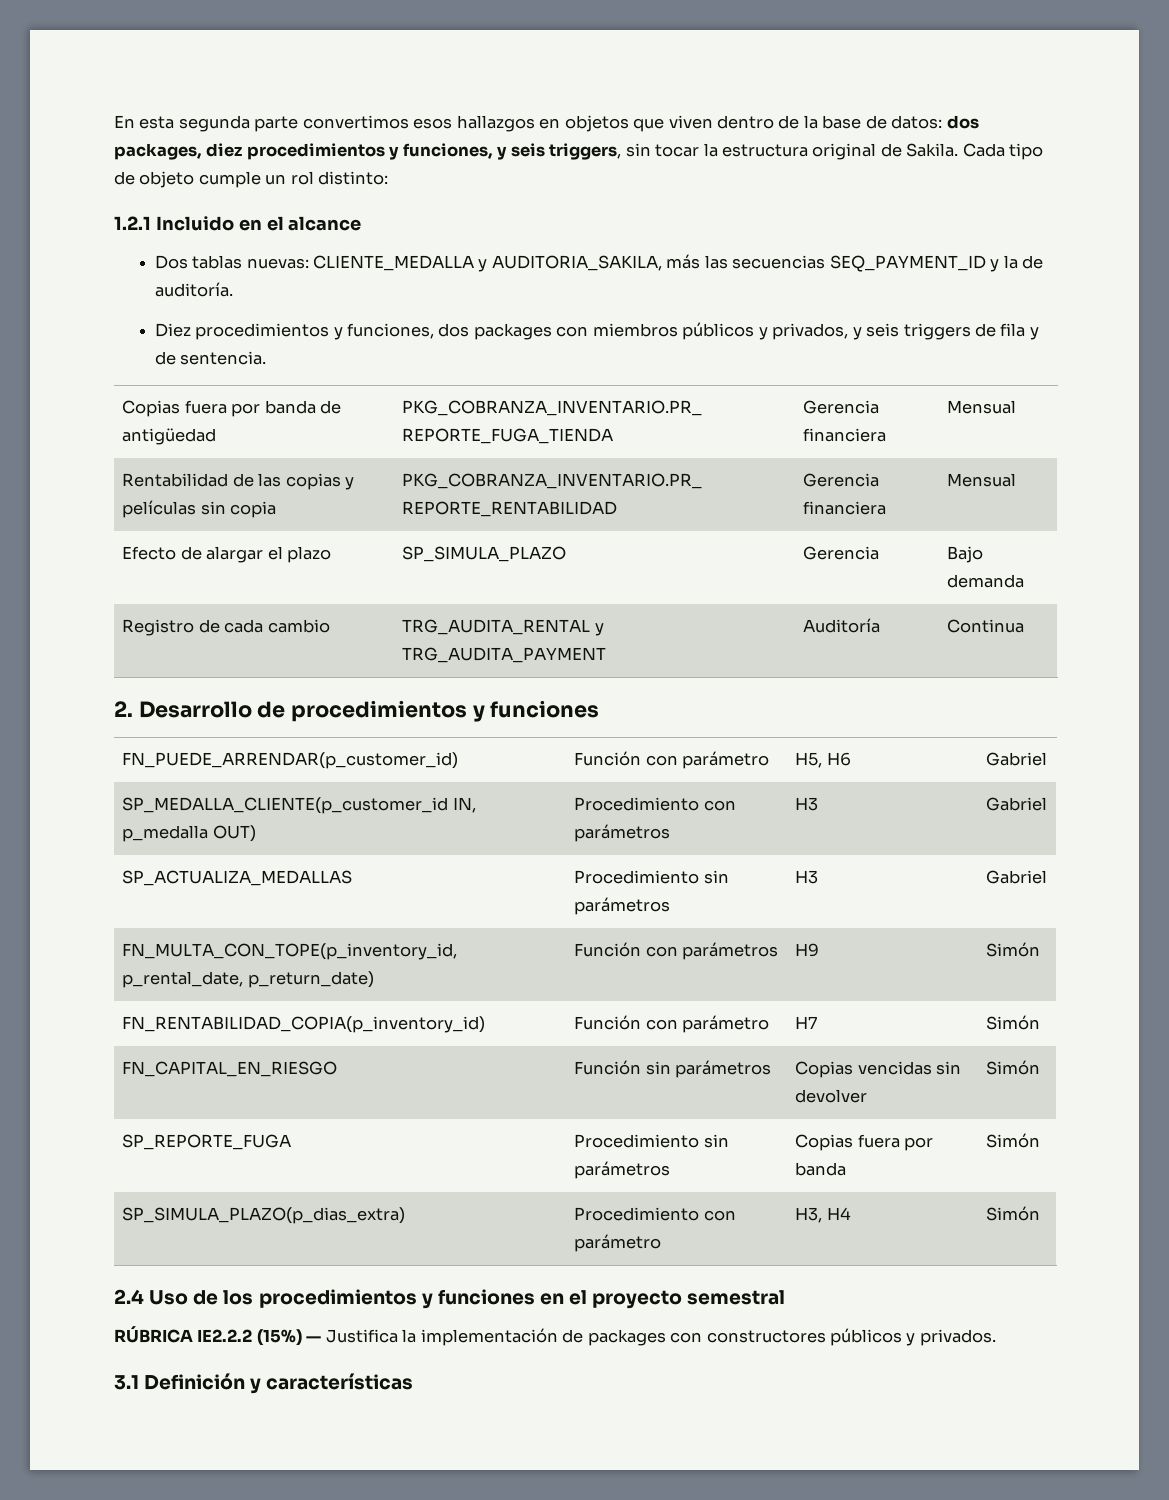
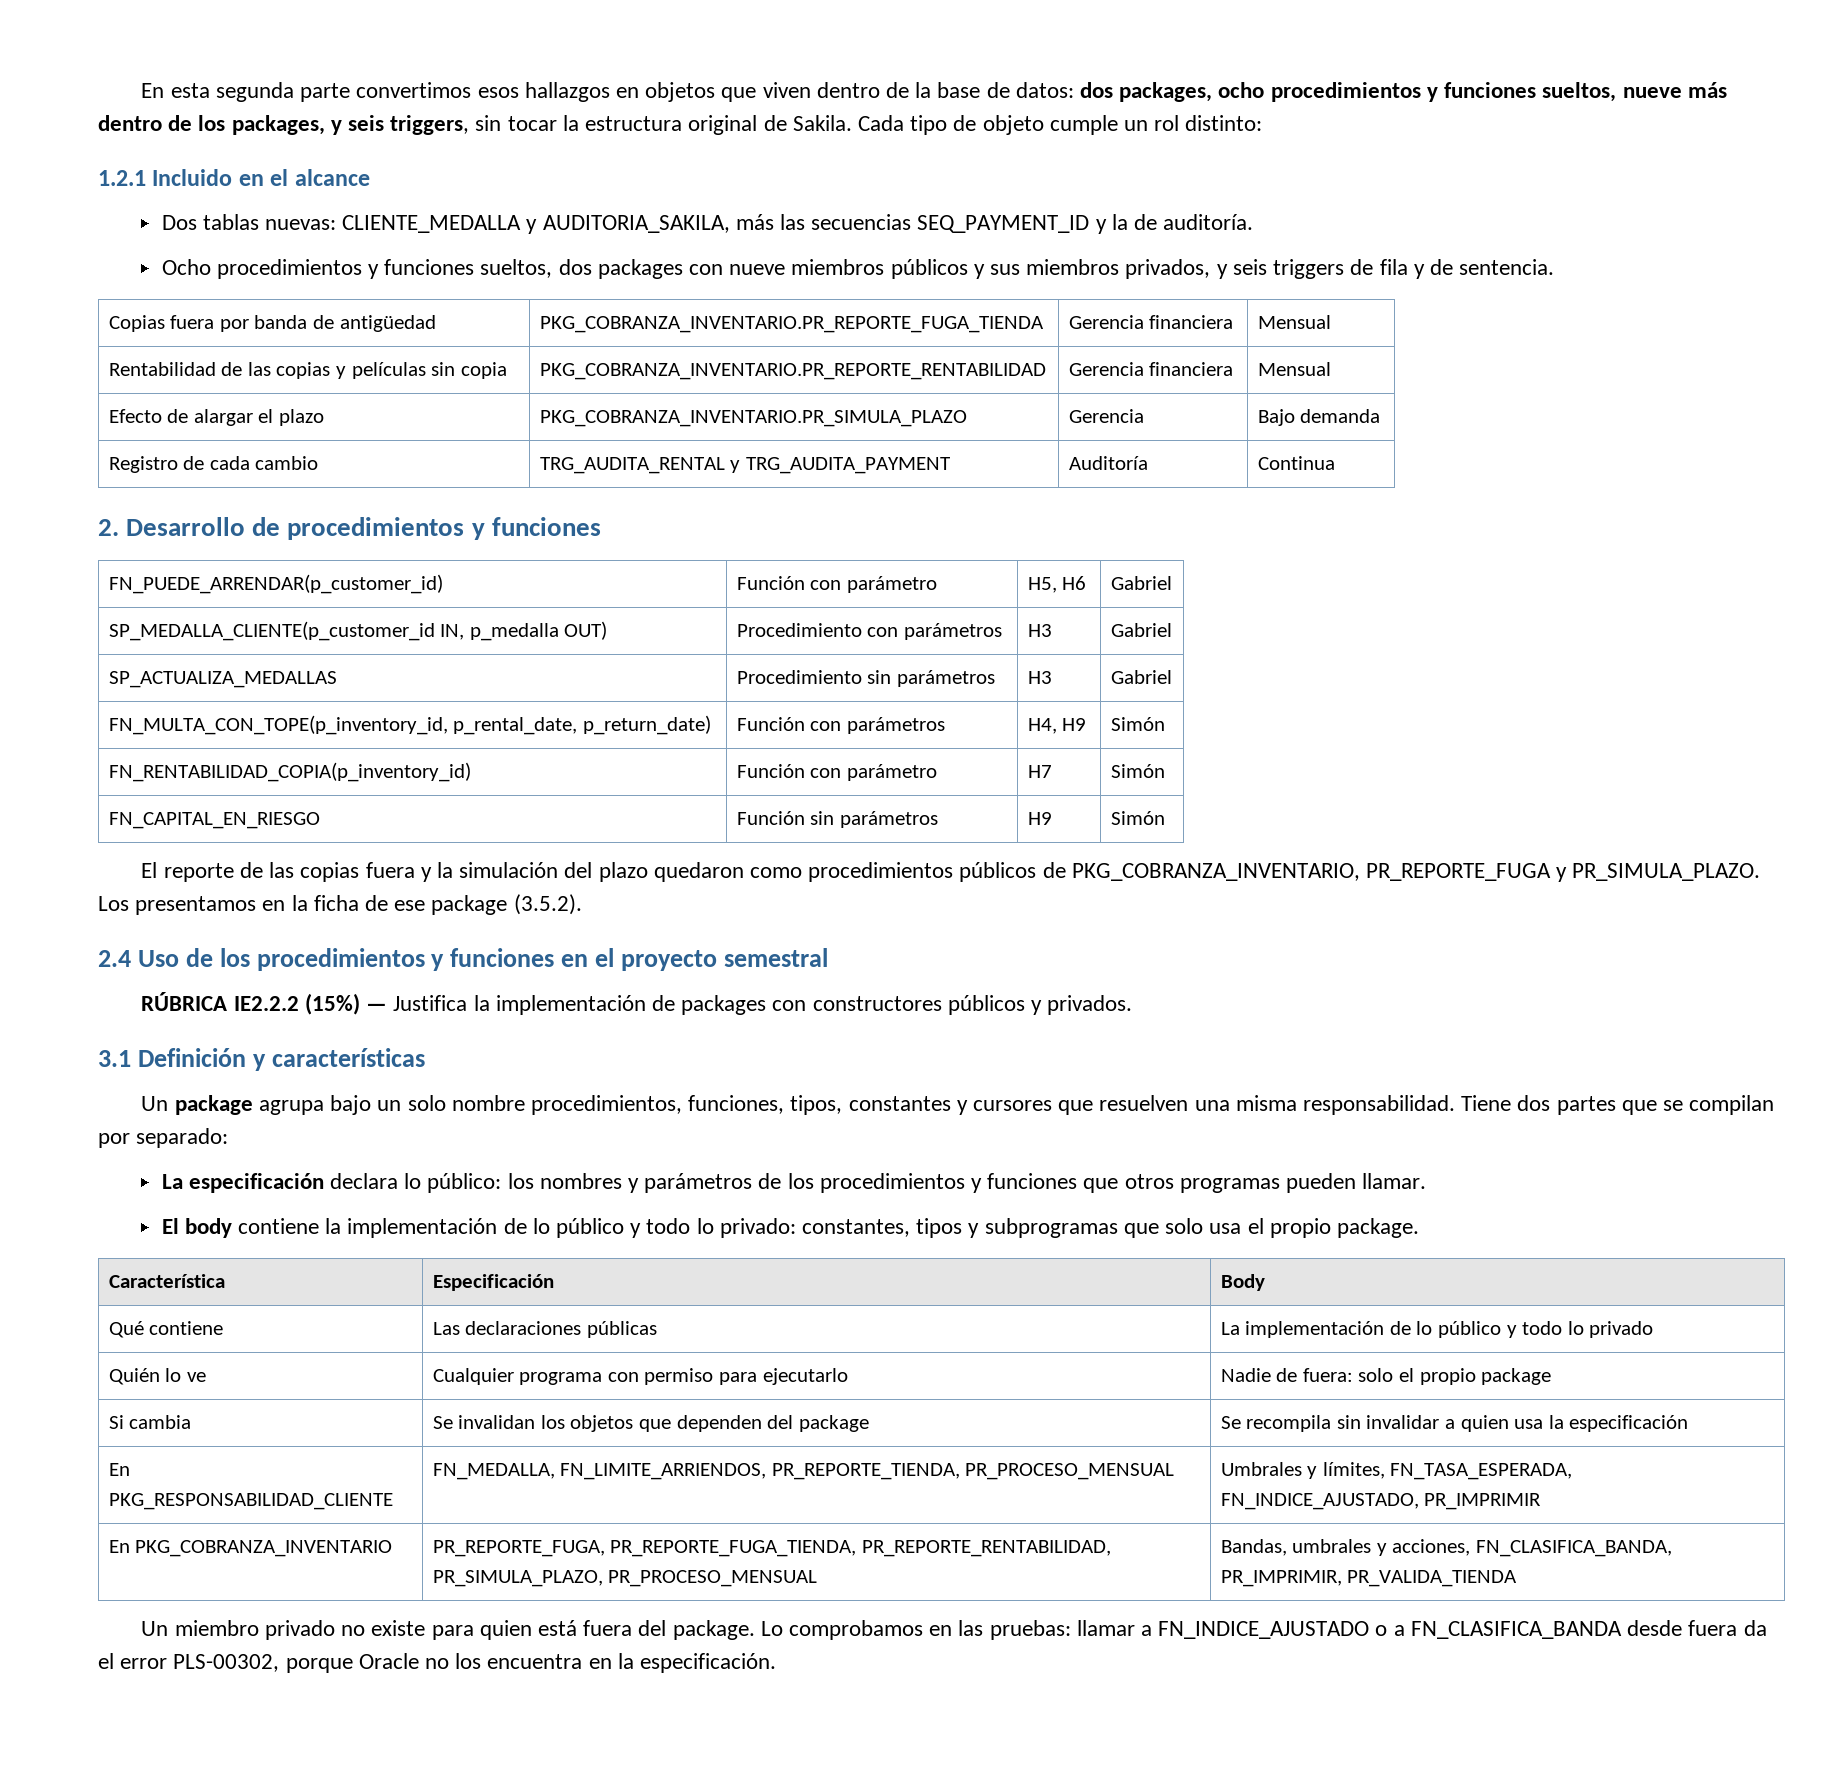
- En esta segunda parte convertimos esos hallazgos en objetos que viven dentro de la base de datos: dos packages, diez procedimientos y funciones, y seis triggers, sin tocar la estructura original de Sakila.
+ En esta segunda parte convertimos esos hallazgos en objetos que viven dentro de la base de datos: dos packages, ocho procedimientos y funciones sueltos, nueve más dentro de los packages, y seis triggers, sin tocar la estructura original de Sakila.
- Diez procedimientos y funciones, dos packages con miembros públicos y privados, y seis triggers de fila y de sentencia.
+ Ocho procedimientos y funciones sueltos, dos packages con nueve miembros públicos y sus miembros privados, y seis triggers de fila y de sentencia.
- Efecto de alargar el plazo | SP_SIMULA_PLAZO | Gerencia | Bajo demanda
+ Efecto de alargar el plazo | PKG_COBRANZA_INVENTARIO.PR_SIMULA_PLAZO | Gerencia | Bajo demanda
- FN_MULTA_CON_TOPE(p_inventory_id, p_rental_date, p_return_date) | Función con parámetros | H9 | Simón
+ FN_MULTA_CON_TOPE(p_inventory_id, p_rental_date, p_return_date) | Función con parámetros | H4, H9 | Simón
- FN_CAPITAL_EN_RIESGO | Función sin parámetros | Copias vencidas sin devolver | Simón
- SP_REPORTE_FUGA | Procedimiento sin parámetros | Copias fuera por banda | Simón
- SP_SIMULA_PLAZO(p_dias_extra) | Procedimiento con parámetro | H3, H4 | Simón
+ FN_CAPITAL_EN_RIESGO | Función sin parámetros | H9 | Simón
+ El reporte de las copias fuera y la simulación del plazo quedaron como procedimientos públicos de PKG_COBRANZA_INVENTARIO, PR_REPORTE_FUGA y PR_SIMULA_PLAZO. Los presentamos en la ficha de ese package (3.5.2).
+ Un package agrupa bajo un solo nombre procedimientos, funciones, tipos, constantes y cursores que resuelven una misma responsabilidad. Tiene dos partes que se compilan por separado:
+ La especificación declara lo público: los nombres y parámetros de los procedimientos y funciones que otros programas pueden llamar.
+ El body contiene la implementación de lo público y todo lo privado: constantes, tipos y subprogramas que solo usa el propio package.
+ Característica | Especificación | Body
+ Qué contiene | Las declaraciones públicas | La implementación de lo público y todo lo privado
+ Quién lo ve | Cualquier programa con permiso para ejecutarlo | Nadie de fuera: solo el propio package
+ Si cambia | Se invalidan los objetos que dependen del package | Se recompila sin invalidar a quien usa la especificación
+ En PKG_RESPONSABILIDAD_CLIENTE | FN_MEDALLA, FN_LIMITE_ARRIENDOS, PR_REPORTE_TIENDA, PR_PROCESO_MENSUAL | Umbrales y límites, FN_TASA_ESPERADA, FN_INDICE_AJUSTADO, PR_IMPRIMIR
+ En PKG_COBRANZA_INVENTARIO | PR_REPORTE_FUGA, PR_REPORTE_FUGA_TIENDA, PR_REPORTE_RENTABILIDAD, PR_SIMULA_PLAZO, PR_PROCESO_MENSUAL | Bandas, umbrales y acciones, FN_CLASIFICA_BANDA, PR_IMPRIMIR, PR_VALIDA_TIENDA
+ Un miembro privado no existe para quien está fuera del package. Lo comprobamos en las pruebas: llamar a FN_INDICE_AJUSTADO o a FN_CLASIFICA_BANDA desde fuera da el error PLS-00302, porque Oracle no los encuentra en la especificación.

